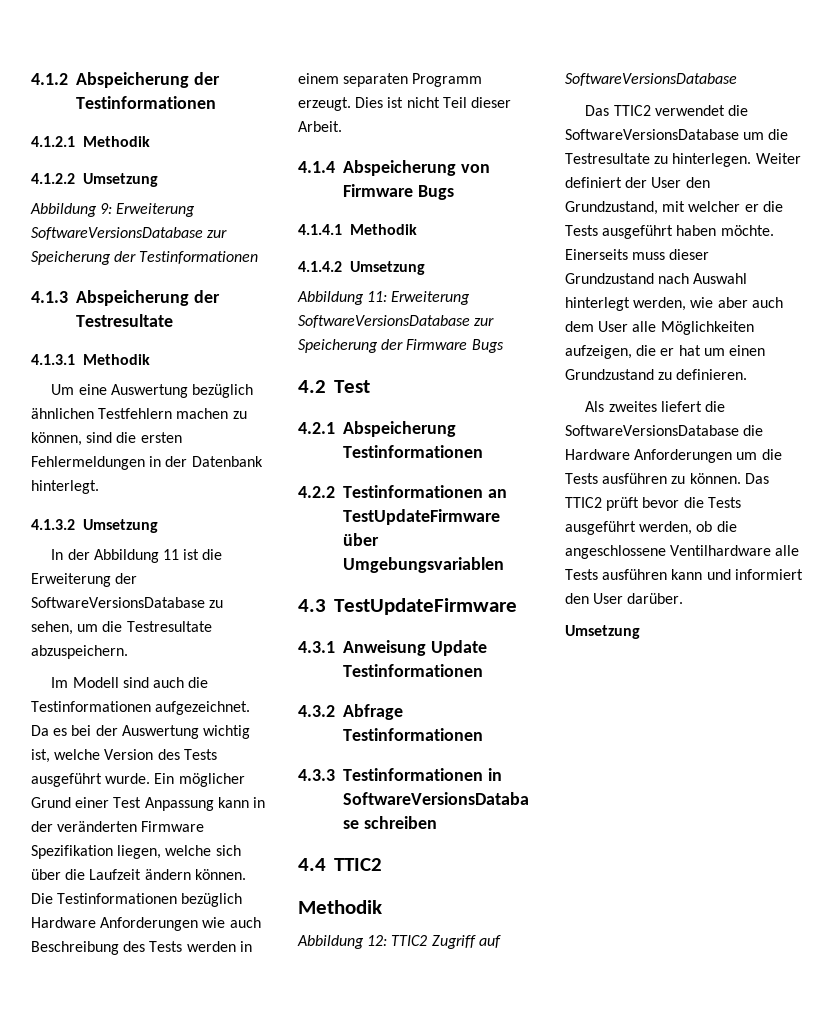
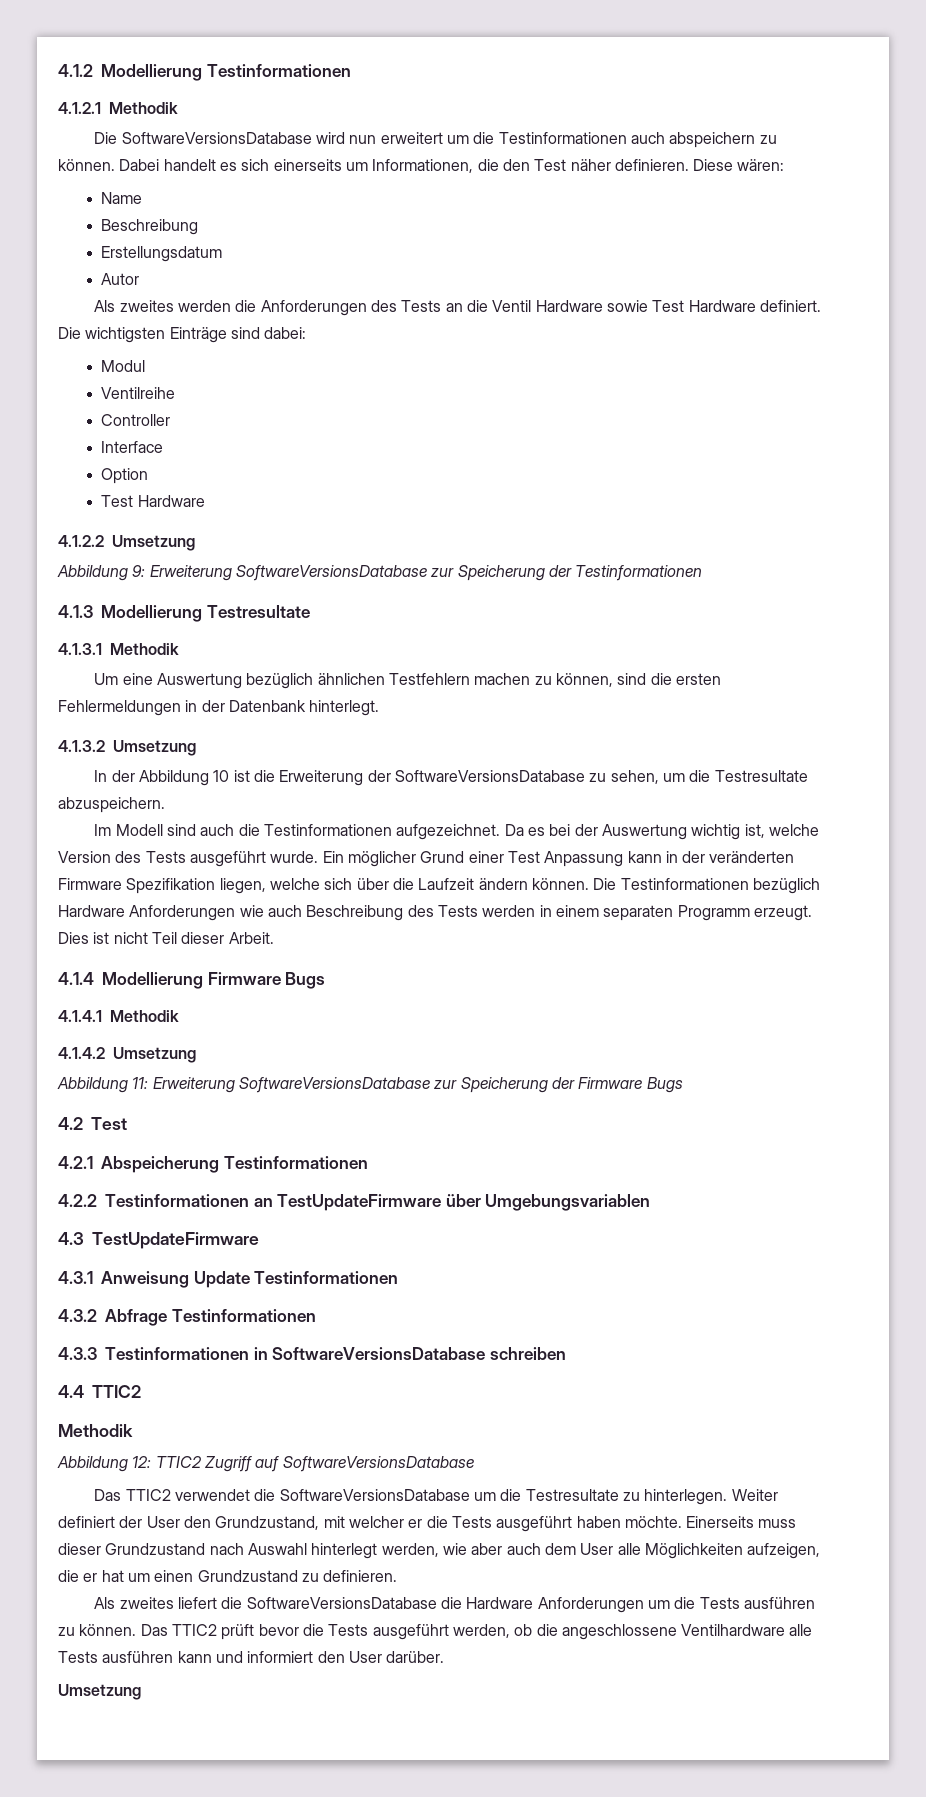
- 4.1.2 Abspeicherung der Testinformationen
+ 4.1.2 Modellierung Testinformationen
+ Die SoftwareVersionsDatabase wird nun erweitert um die Testinformationen auch abspeichern zu können. Dabei handelt es sich einerseits um Informationen, die den Test näher definieren. Diese wären:
+ Name
+ Beschreibung
+ Erstellungsdatum
+ Autor
+ Als zweites werden die Anforderungen des Tests an die Ventil Hardware sowie Test Hardware definiert. Die wichtigsten Einträge sind dabei:
+ Modul
+ Ventilreihe
+ Controller
+ Interface
+ Option
+ Test Hardware
- 4.1.3 Abspeicherung der Testresultate
+ 4.1.3 Modellierung Testresultate
- In der Abbildung 11 ist die Erweiterung der SoftwareVersionsDatabase zu sehen, um die Testresultate abzuspeichern.
+ In der Abbildung 10 ist die Erweiterung der SoftwareVersionsDatabase zu sehen, um die Testresultate abzuspeichern.
- 4.1.4 Abspeicherung von Firmware Bugs
+ 4.1.4 Modellierung Firmware Bugs

